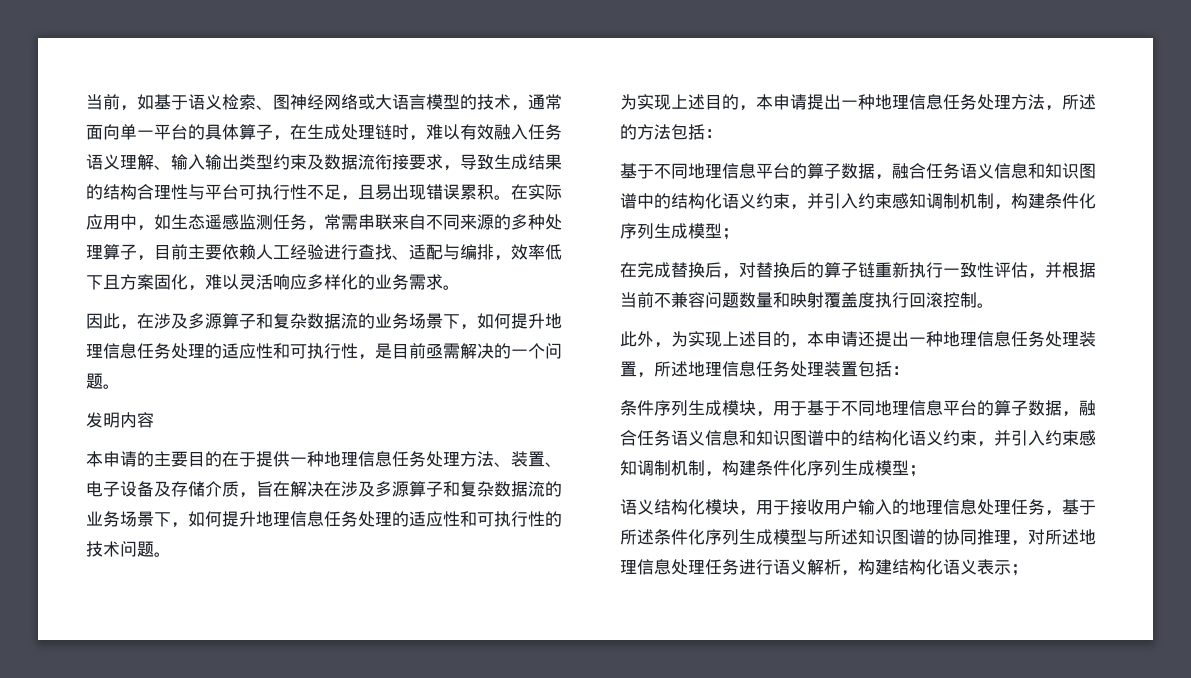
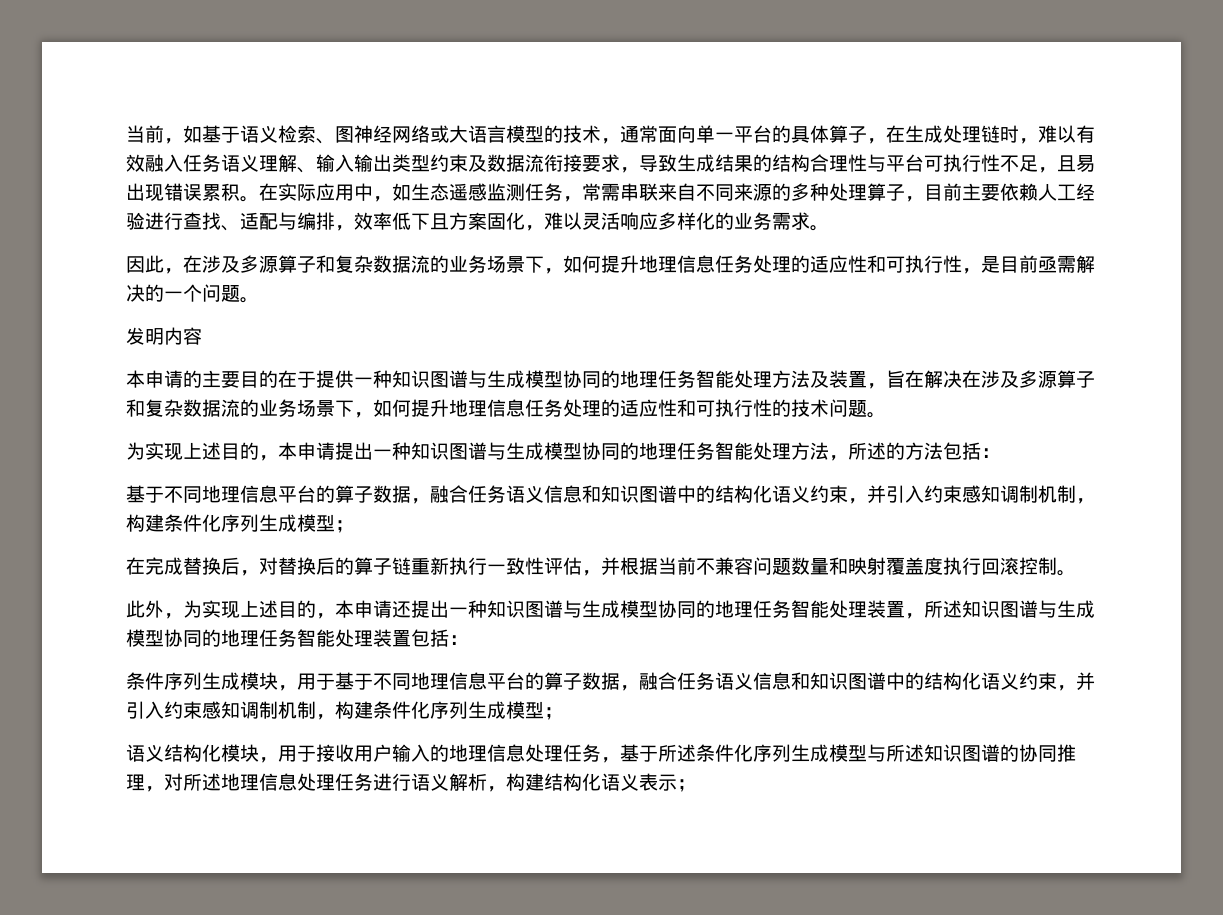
- 本申请的主要目的在于提供一种地理信息任务处理方法、装置、电子设备及存储介质，旨在解决在涉及多源算子和复杂数据流的业务场景下，如何提升地理信息任务处理的适应性和可执行性的技术问题。
+ 本申请的主要目的在于提供一种知识图谱与生成模型协同的地理任务智能处理方法及装置，旨在解决在涉及多源算子和复杂数据流的业务场景下，如何提升地理信息任务处理的适应性和可执行性的技术问题。
- 为实现上述目的，本申请提出一种地理信息任务处理方法，所述的方法包括：
+ 为实现上述目的，本申请提出一种知识图谱与生成模型协同的地理任务智能处理方法，所述的方法包括：
- 此外，为实现上述目的，本申请还提出一种地理信息任务处理装置，所述地理信息任务处理装置包括：
+ 此外，为实现上述目的，本申请还提出一种知识图谱与生成模型协同的地理任务智能处理装置，所述知识图谱与生成模型协同的地理任务智能处理装置包括：

